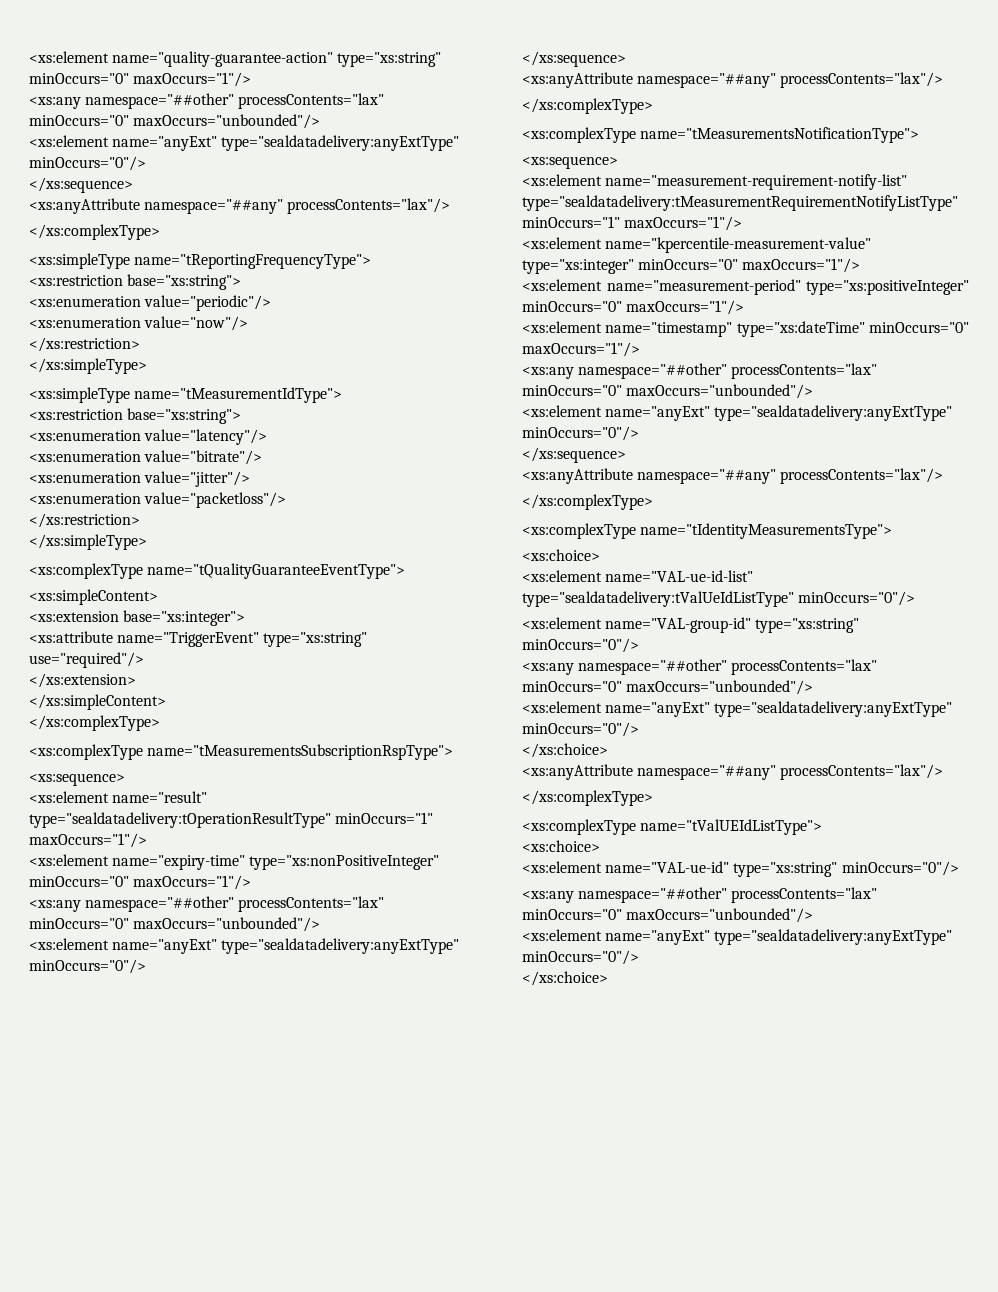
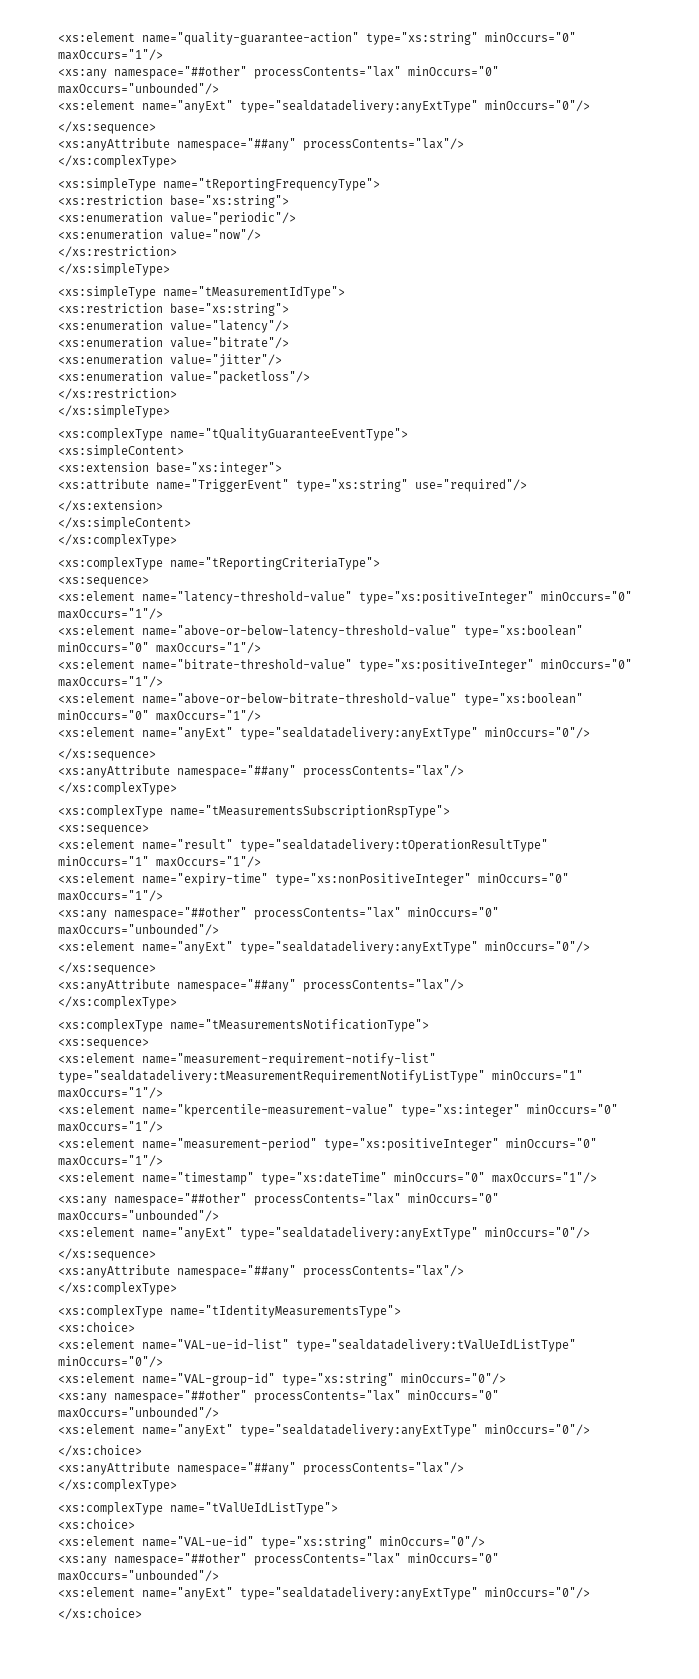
+ <xs:complexType name="tReportingCriteriaType">
+ <xs:sequence>
+ <xs:element name="latency-threshold-value" type="xs:positiveInteger" minOccurs="0" maxOccurs="1"/>
+ <xs:element name="above-or-below-latency-threshold-value" type="xs:boolean" minOccurs="0" maxOccurs="1"/>
+ <xs:element name="bitrate-threshold-value" type="xs:positiveInteger" minOccurs="0" maxOccurs="1"/>
+ <xs:element name="above-or-below-bitrate-threshold-value" type="xs:boolean" minOccurs="0" maxOccurs="1"/>
+ <xs:element name="anyExt" type="sealdatadelivery:anyExtType" minOccurs="0"/>
+ </xs:sequence>
+ <xs:anyAttribute namespace="##any" processContents="lax"/>
+ </xs:complexType>
- <xs:complexType name="tValUEIdListType">
+ <xs:complexType name="tValUeIdListType">

